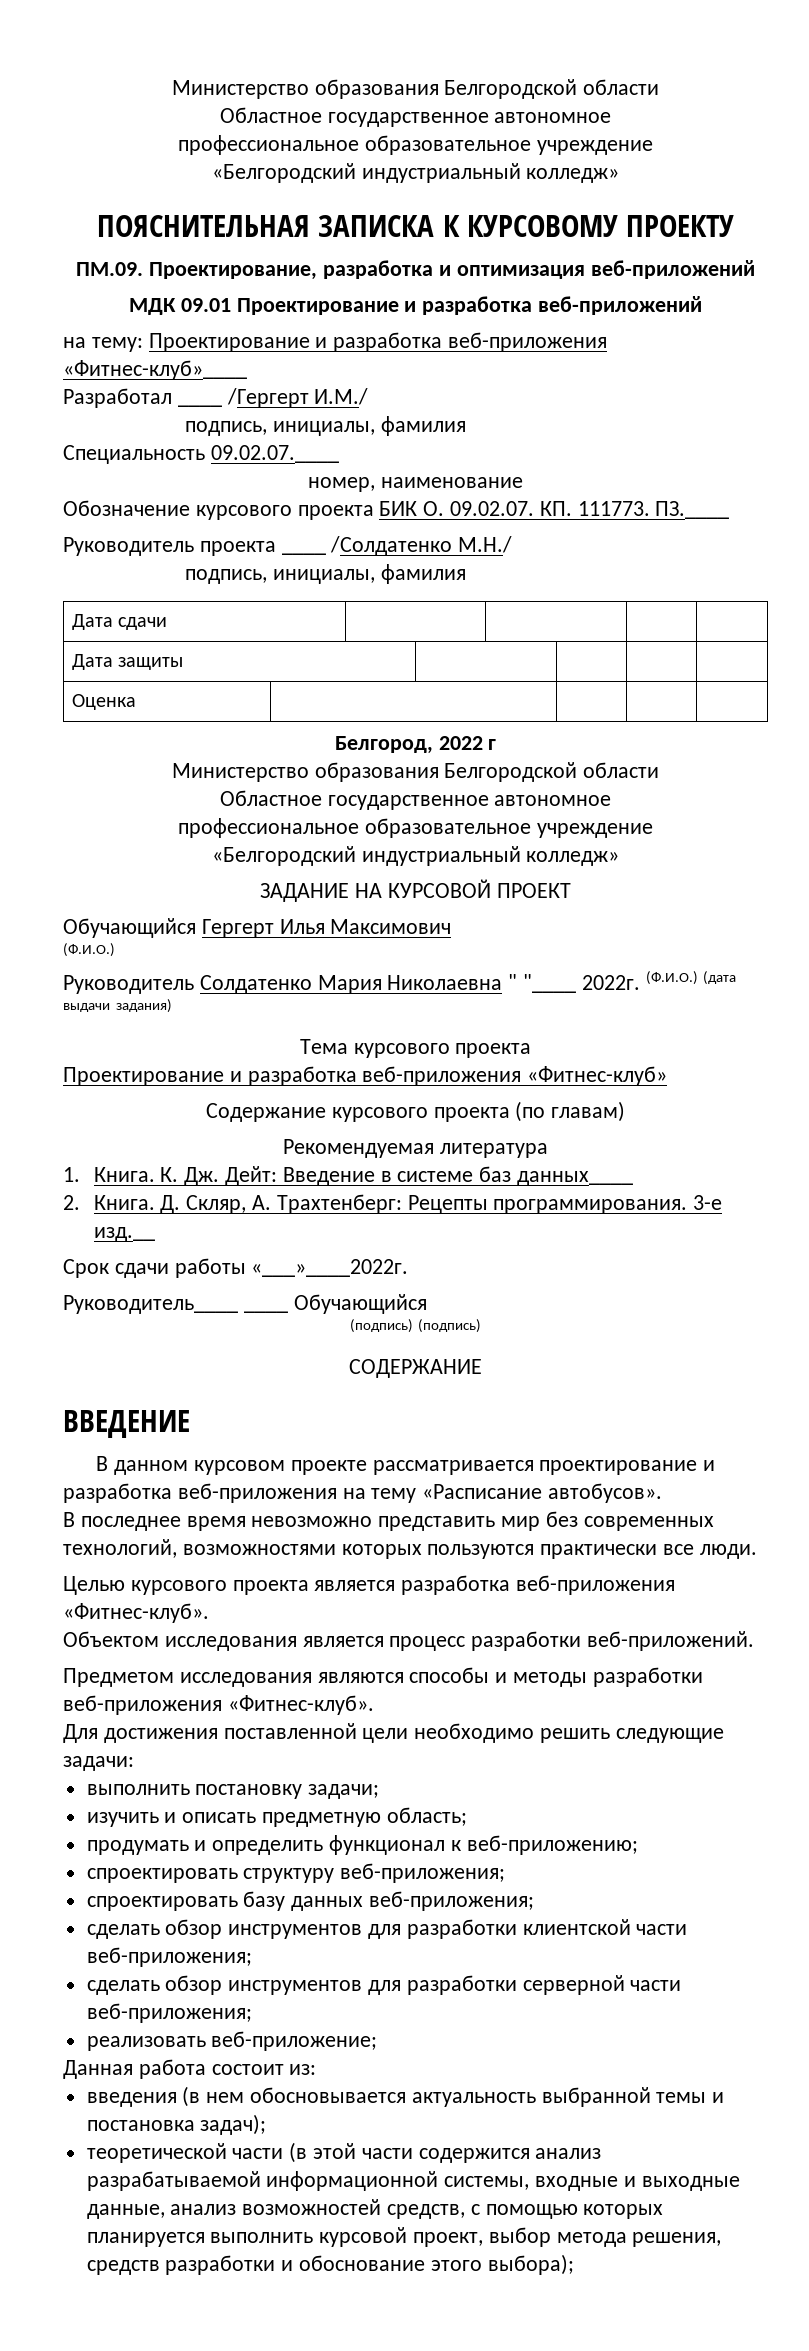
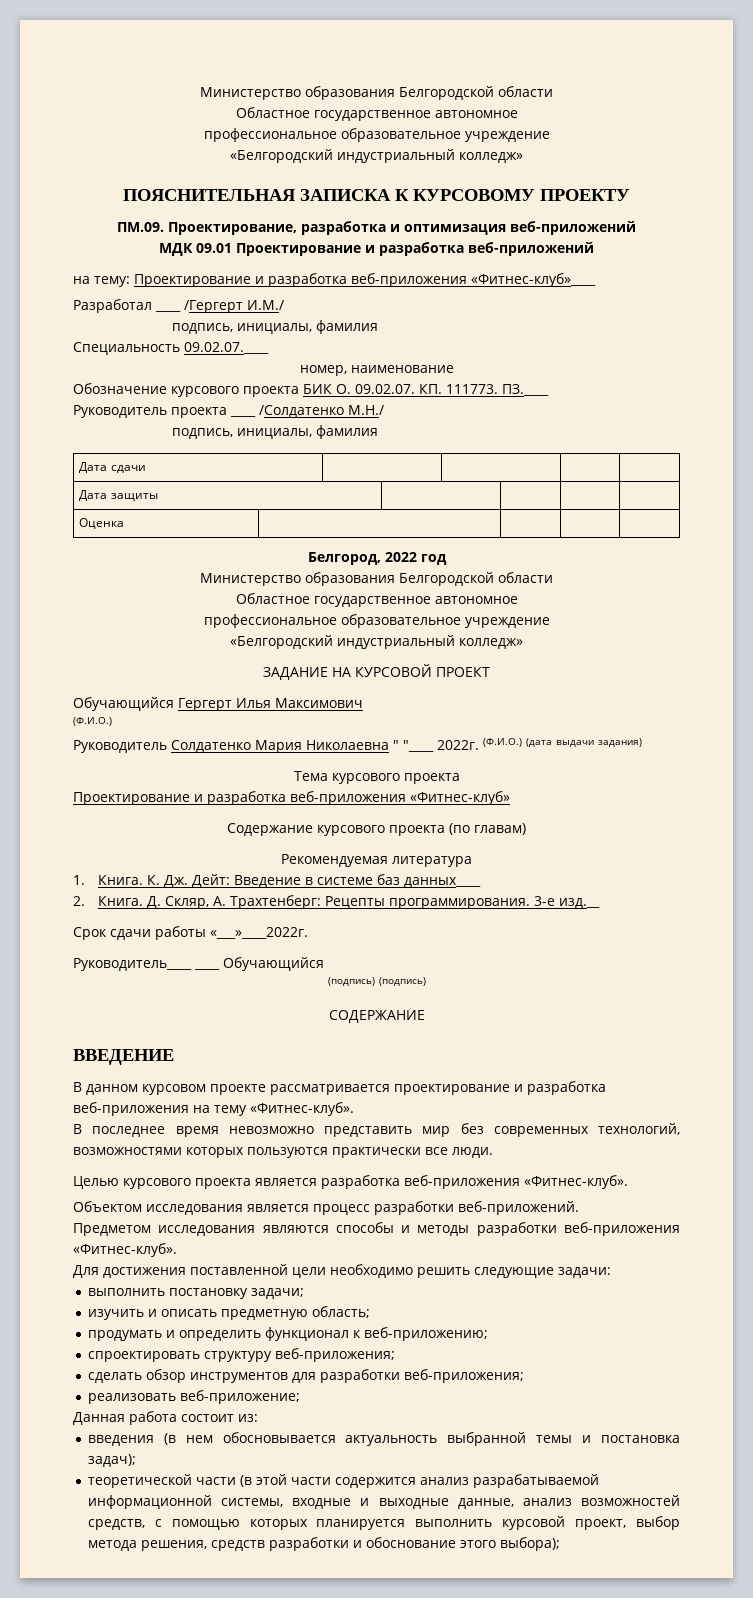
- Белгород, 2022 г
+ Белгород, 2022 год
- В данном курсовом проекте рассматривается проектирование и разработка веб-приложения на тему «Расписание автобусов».
+ В данном курсовом проекте рассматривается проектирование и разработка веб-приложения на тему «Фитнес-клуб».
- спроектировать базу данных веб-приложения;
- сделать обзор инструментов для разработки клиентской части веб-приложения;
- сделать обзор инструментов для разработки серверной части веб-приложения;
+ сделать обзор инструментов для разработки веб-приложения;

